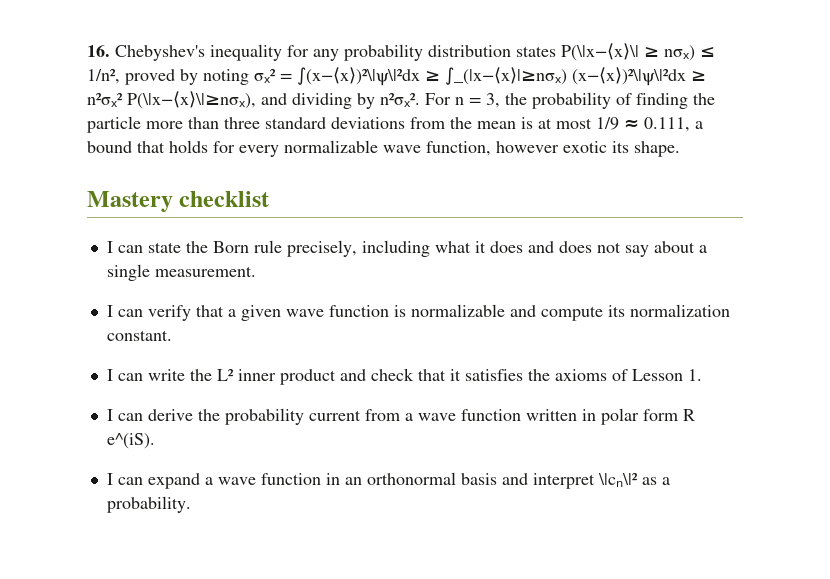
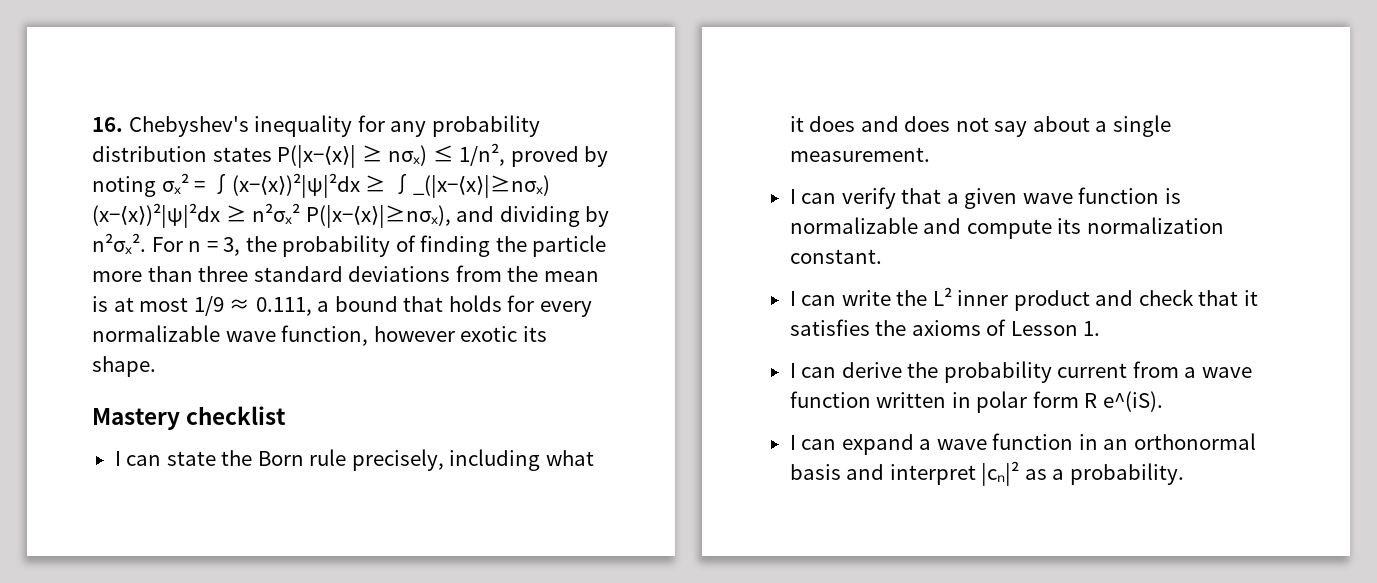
- 16. Chebyshev's inequality for any probability distribution states P(\|x−⟨x⟩\| ≥ nσₓ) ≤ 1/n², proved by noting σₓ² = ∫(x−⟨x⟩)²\|ψ\|²dx ≥ ∫_(|x−⟨x⟩|≥nσₓ) (x−⟨x⟩)²\|ψ\|²dx ≥ n²σₓ² P(\|x−⟨x⟩\|≥nσₓ), and dividing by n²σₓ².
+ 16. Chebyshev's inequality for any probability distribution states P(|x−⟨x⟩| ≥ nσₓ) ≤ 1/n², proved by noting σₓ² = ∫(x−⟨x⟩)²|ψ|²dx ≥ ∫_(|x−⟨x⟩|≥nσₓ) (x−⟨x⟩)²|ψ|²dx ≥ n²σₓ² P(|x−⟨x⟩|≥nσₓ), and dividing by n²σₓ².
- I can expand a wave function in an orthonormal basis and interpret \|cₙ\|² as a probability.
+ I can expand a wave function in an orthonormal basis and interpret |cₙ|² as a probability.

